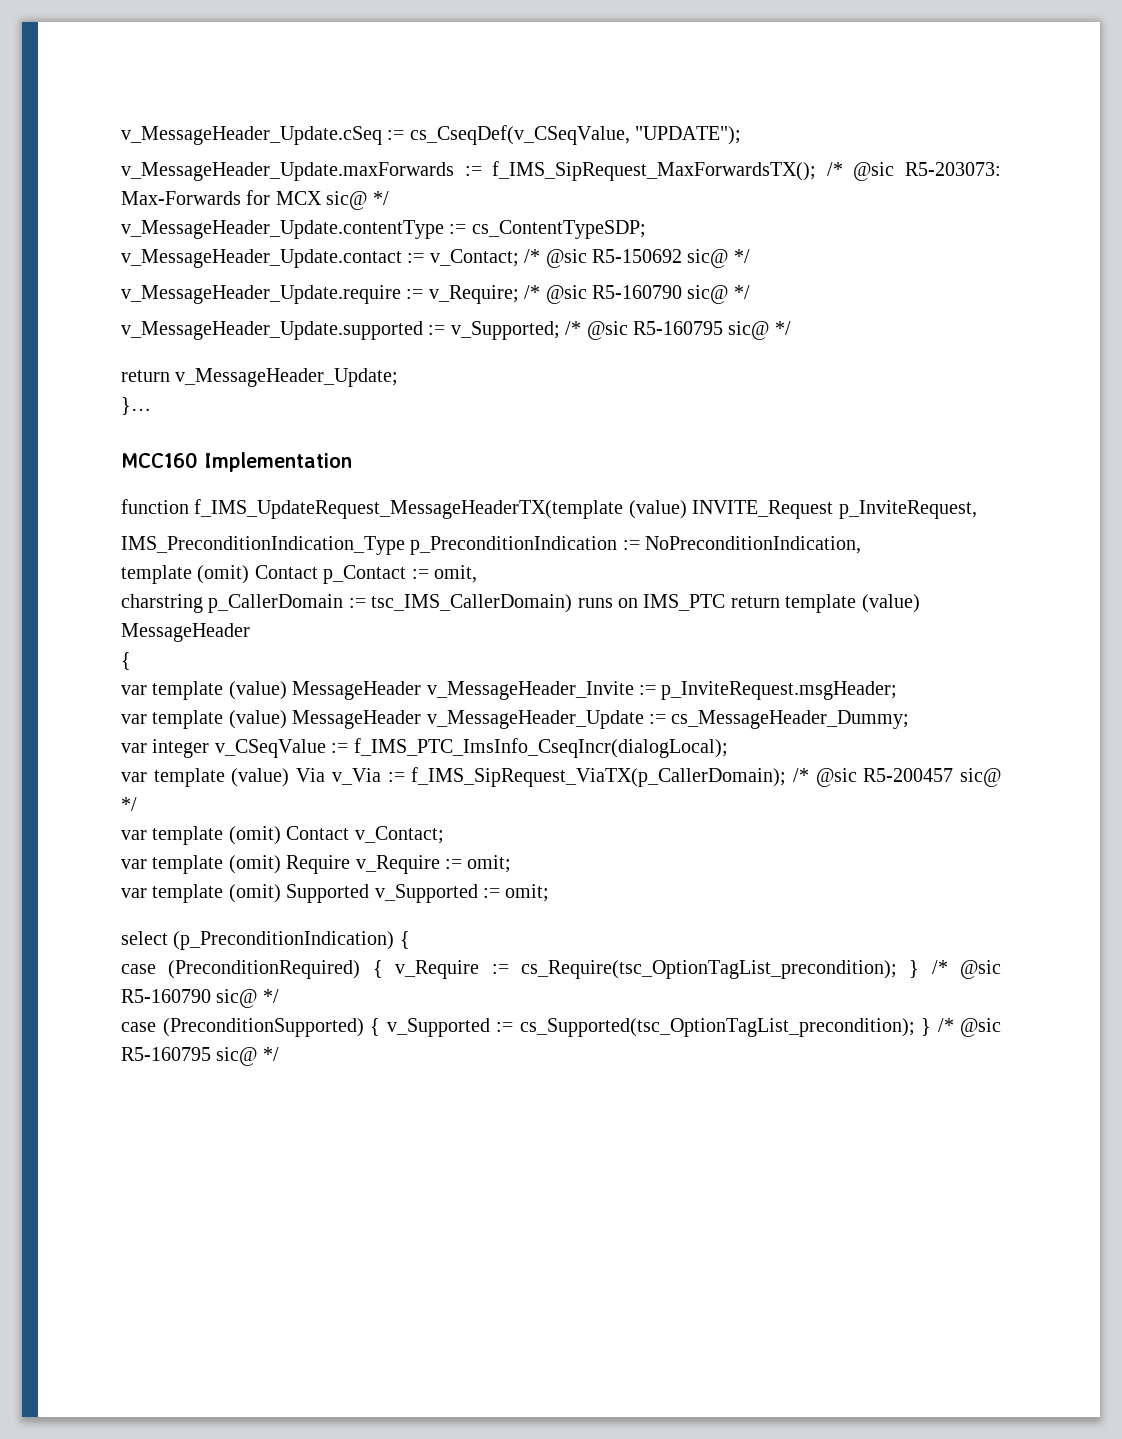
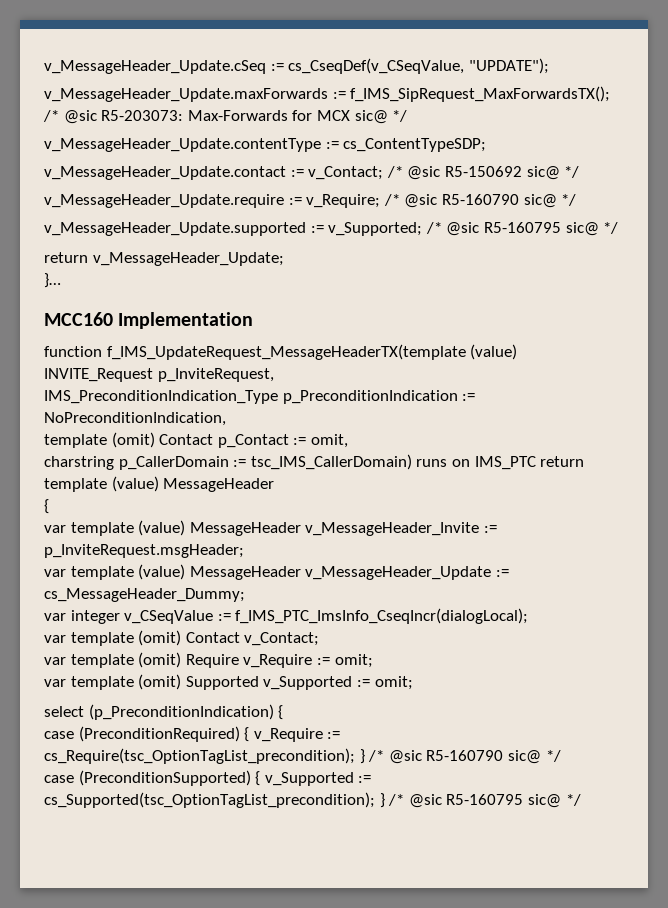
- var template (value) Via v_Via := f_IMS_SipRequest_ViaTX(p_CallerDomain); /* @sic R5-200457 sic@ */

